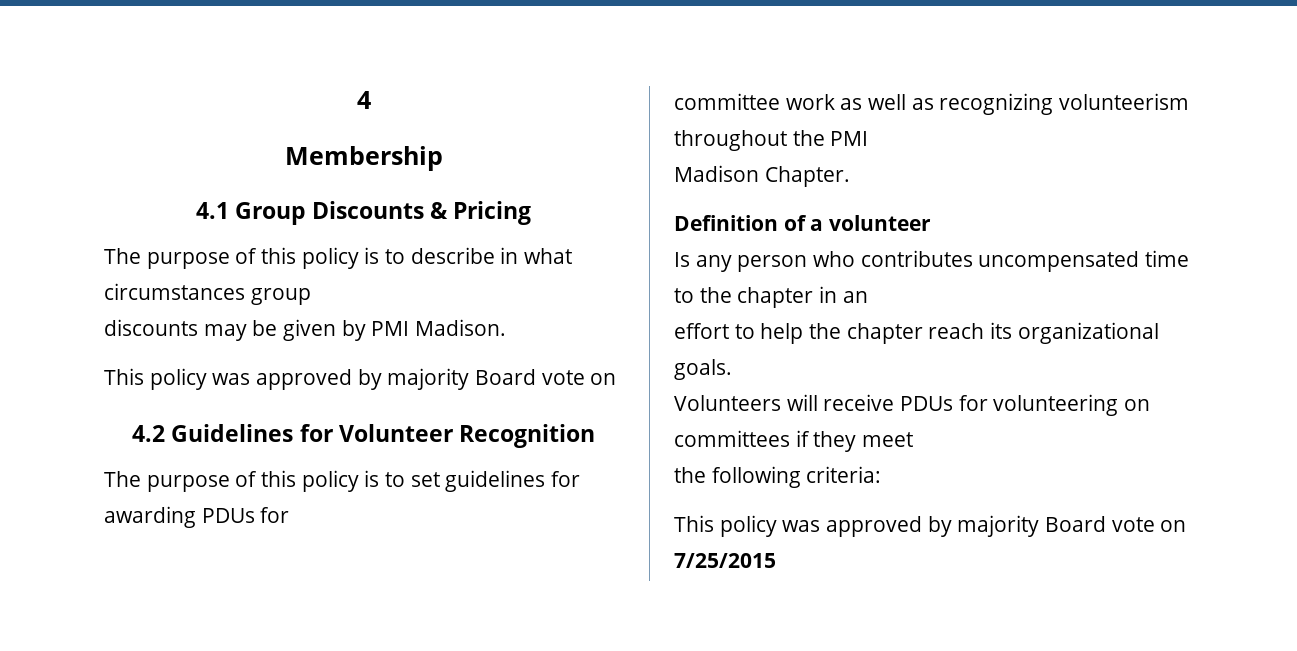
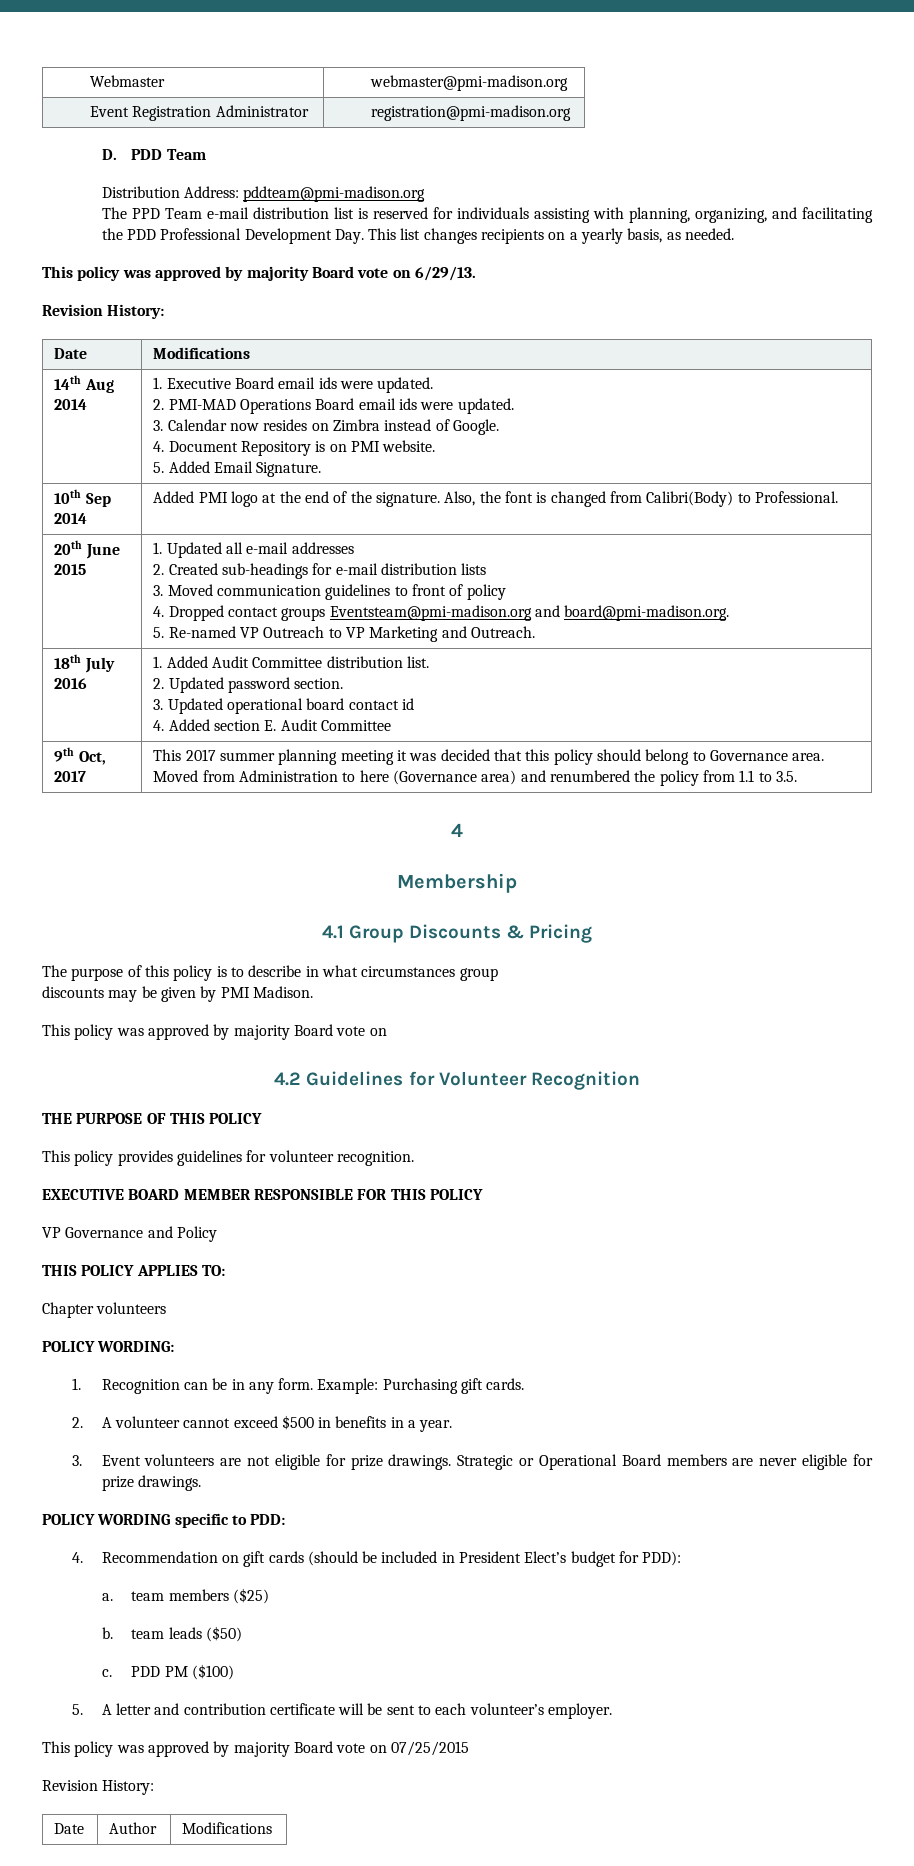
+ Webmaster | webmaster@pmi-madison.org
+ Event Registration Administrator | registration@pmi-madison.org
+ D. PDD Team
+ Distribution Address: pddteam@pmi-madison.org
+ The PPD Team e-mail distribution list is reserved for individuals assisting with planning, organizing, and facilitating the PDD Professional Development Day. This list changes recipients on a yearly basis, as needed.
+ This policy was approved by majority Board vote on 6/29/13.
+ Revision History:
+ Date | Modifications
+ 14th Aug 2014 | 1. Executive Board email ids were updated.
+ 2. PMI-MAD Operations Board email ids were updated.
+ 3. Calendar now resides on Zimbra instead of Google.
+ 4. Document Repository is on PMI website.
+ 5. Added Email Signature.
+ 10th Sep 2014 | Added PMI logo at the end of the signature. Also, the font is changed from Calibri(Body) to Professional.
+ 20th June 2015 | 1. Updated all e-mail addresses
+ 2. Created sub-headings for e-mail distribution lists
+ 3. Moved communication guidelines to front of policy
+ 4. Dropped contact groups Eventsteam@pmi-madison.org and board@pmi-madison.org.
+ 5. Re-named VP Outreach to VP Marketing and Outreach.
+ 18th July 2016 | 1. Added Audit Committee distribution list.
+ 2. Updated password section.
+ 3. Updated operational board contact id
+ 4. Added section E. Audit Committee
+ 9th Oct, 2017 | This 2017 summer planning meeting it was decided that this policy should belong to Governance area. Moved from Administration to here (Governance area) and renumbered the policy from 1.1 to 3.5.
- The purpose of this policy is to set guidelines for awarding PDUs for
- committee work as well as recognizing volunteerism throughout the PMI
- Madison Chapter.
- Definition of a volunteer
- Is any person who contributes uncompensated time to the chapter in an
- effort to help the chapter reach its organizational goals.
- Volunteers will receive PDUs for volunteering on committees if they meet
- the following criteria:
- This policy was approved by majority Board vote on 7/25/2015
+ THE PURPOSE OF THIS POLICY
+ This policy provides guidelines for volunteer recognition.
+ EXECUTIVE BOARD MEMBER RESPONSIBLE FOR THIS POLICY
+ VP Governance and Policy
+ THIS POLICY APPLIES TO:
+ Chapter volunteers
+ POLICY WORDING:
+ 1. Recognition can be in any form. Example: Purchasing gift cards.
+ 2. A volunteer cannot exceed $500 in benefits in a year.
+ 3. Event volunteers are not eligible for prize drawings. Strategic or Operational Board members are never eligible for prize drawings.
+ POLICY WORDING specific to PDD:
+ 4. Recommendation on gift cards (should be included in President Elect’s budget for PDD):
+ a. team members ($25)
+ b. team leads ($50)
+ c. PDD PM ($100)
+ 5. A letter and contribution certificate will be sent to each volunteer’s employer.
+ This policy was approved by majority Board vote on 07/25/2015
+ Revision History:
+ Date | Author | Modifications

